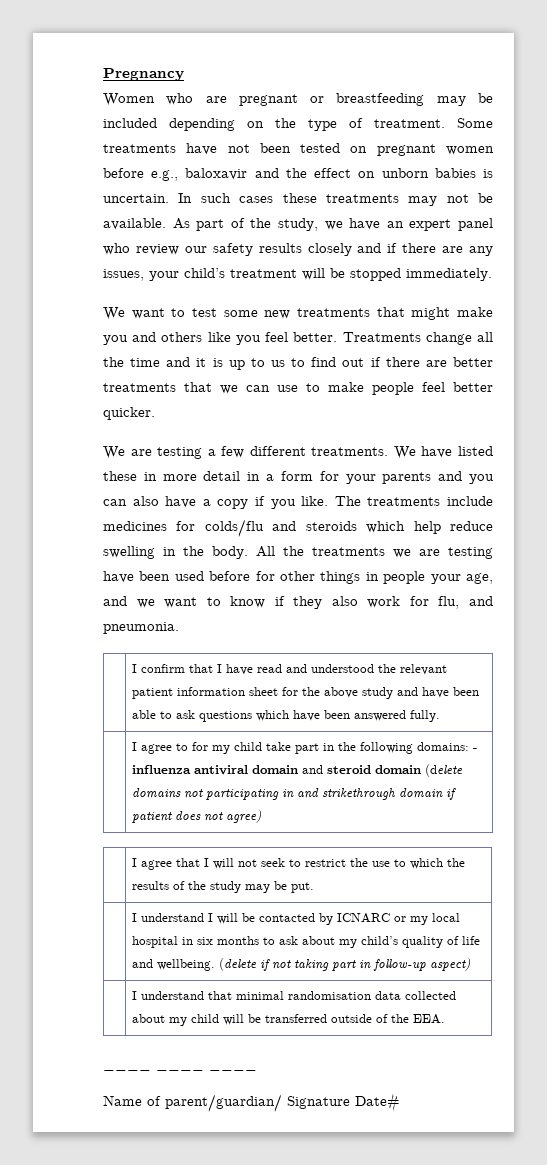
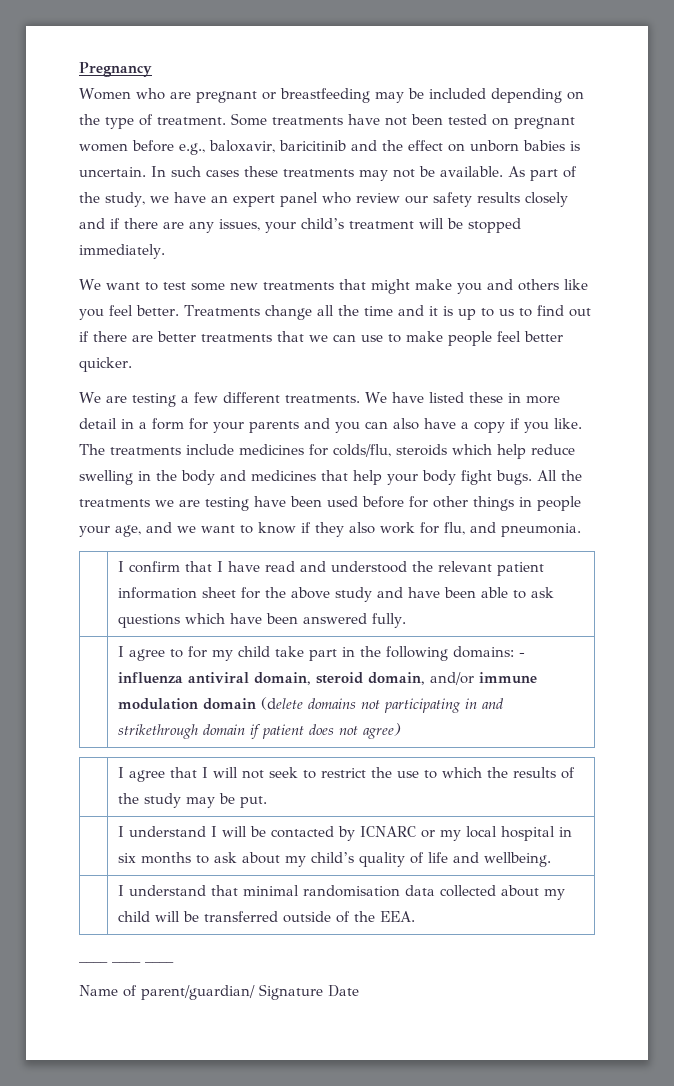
- Some treatments have not been tested on pregnant women before e.g., baloxavir and the effect on unborn babies is uncertain.
+ Some treatments have not been tested on pregnant women before e.g., baloxavir, baricitinib and the effect on unborn babies is uncertain.
- The treatments include medicines for colds/flu and steroids which help reduce swelling in the body.
+ The treatments include medicines for colds/flu, steroids which help reduce swelling in the body and medicines that help your body fight bugs.
- | I agree to for my child take part in the following domains: - influenza antiviral domain and steroid domain (delete domains not participating in and strikethrough domain if patient does not agree)
+ | I agree to for my child take part in the following domains: - influenza antiviral domain, steroid domain, and/or immune modulation domain (delete domains not participating in and strikethrough domain if patient does not agree)
- | I understand I will be contacted by ICNARC or my local hospital in six months to ask about my child’s quality of life and wellbeing. (delete if not taking part in follow-up aspect)
+ | I understand I will be contacted by ICNARC or my local hospital in six months to ask about my child’s quality of life and wellbeing.
- Name of parent/guardian/ Signature Date#
+ Name of parent/guardian/ Signature Date

